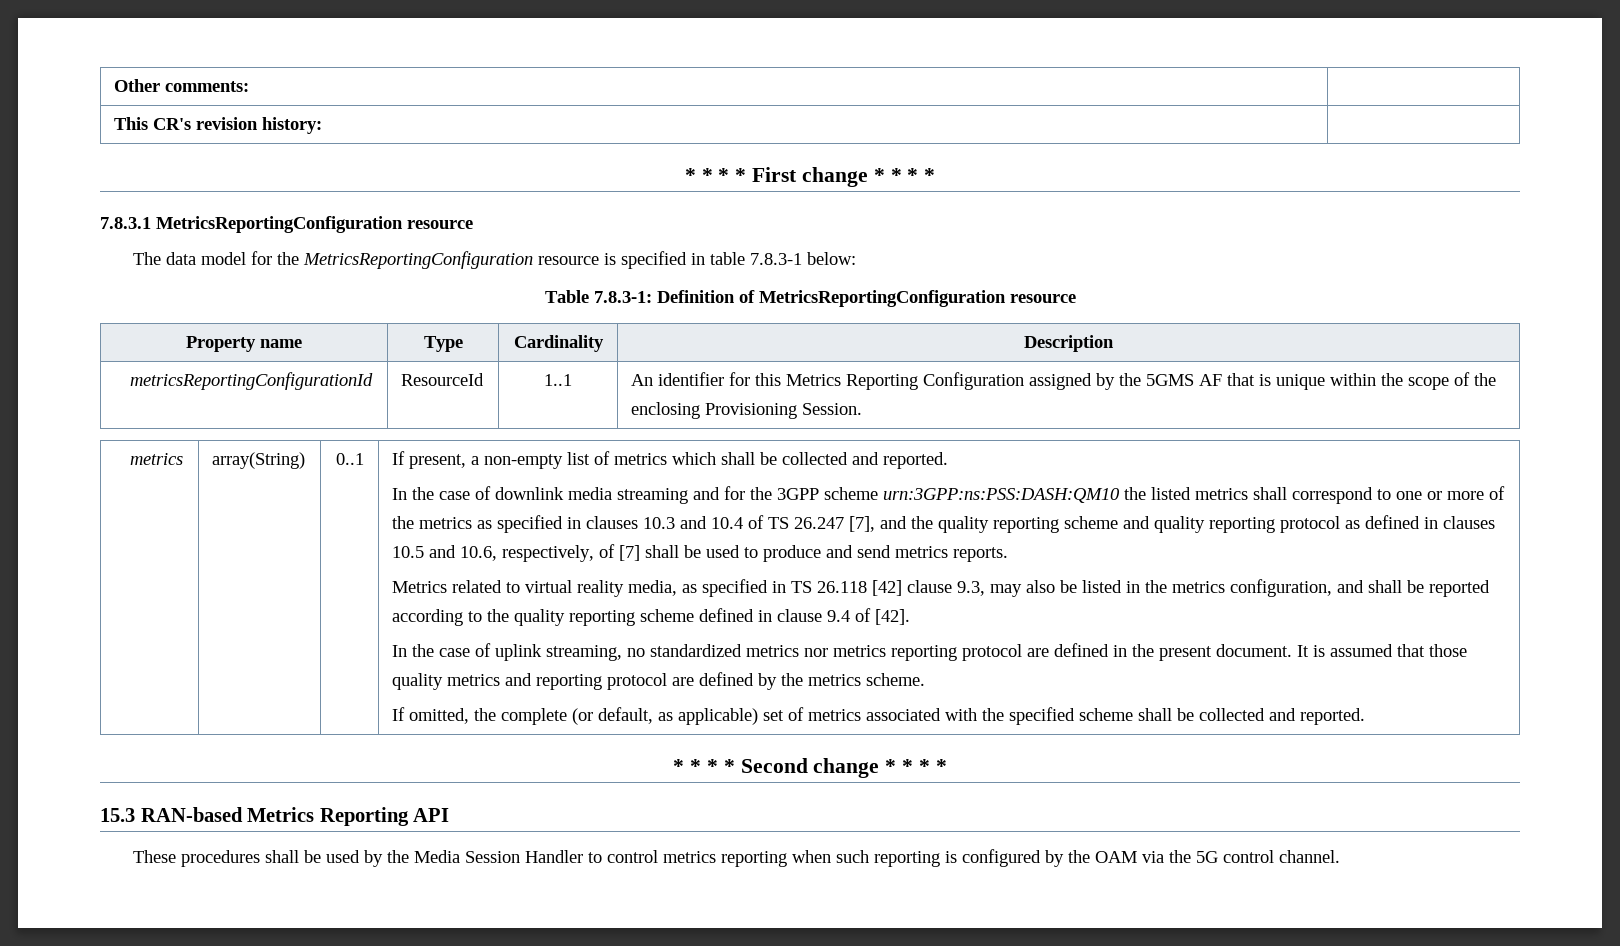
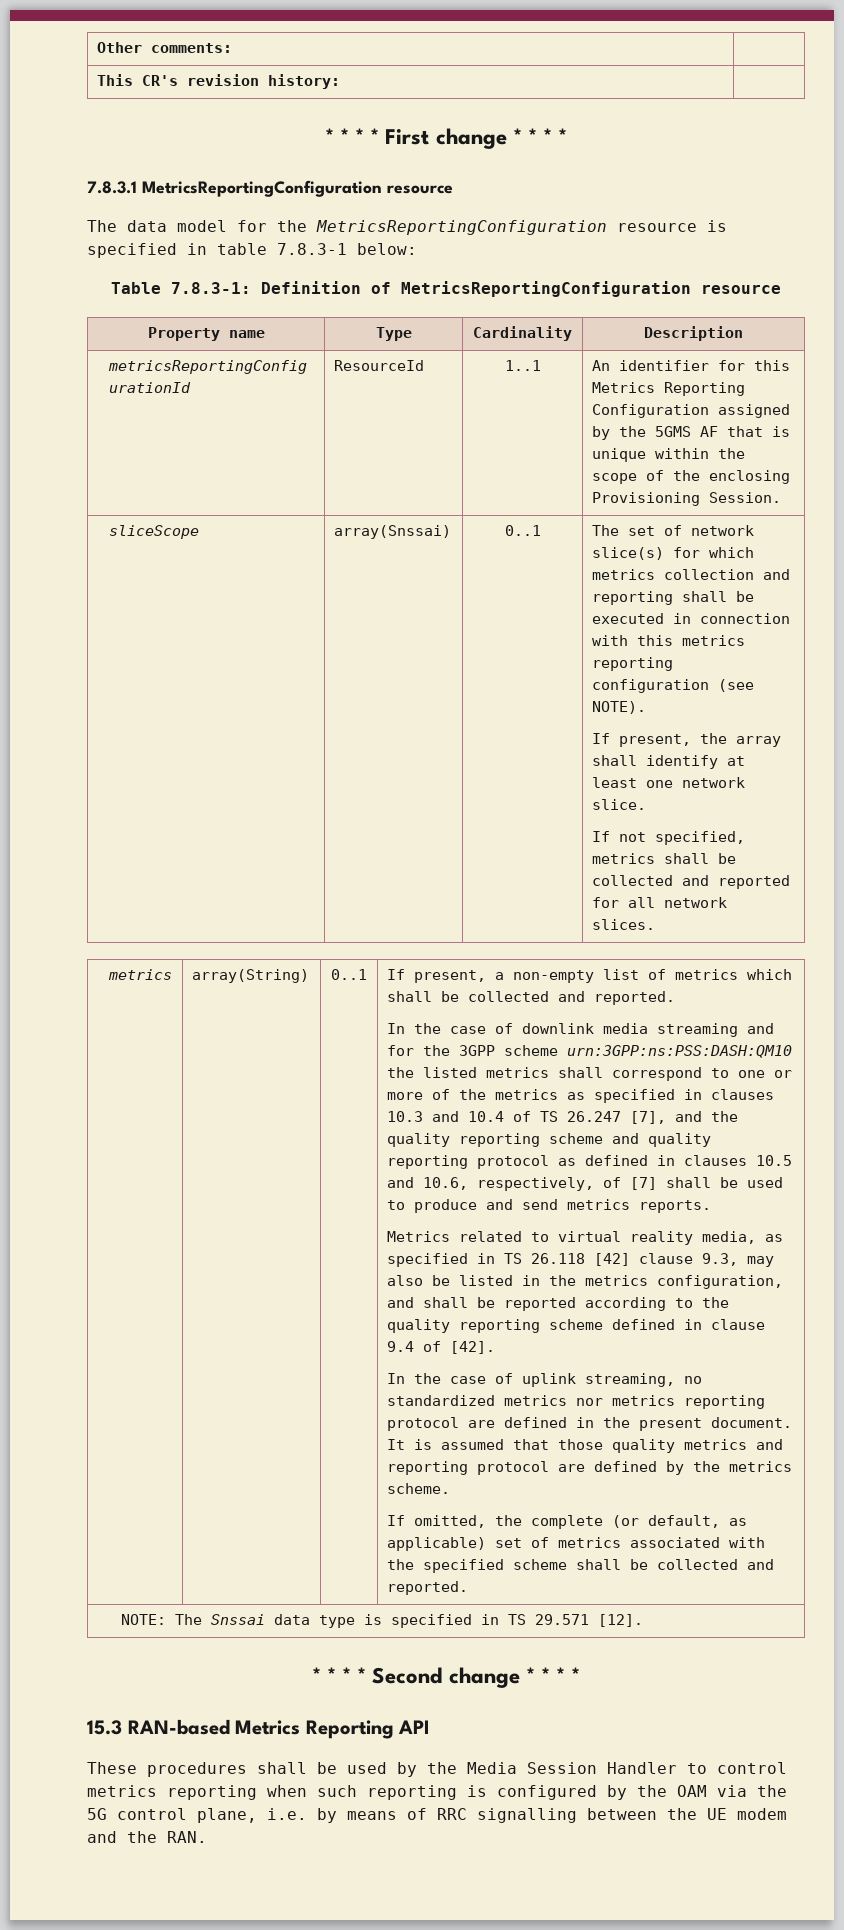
+ sliceScope | array(Snssai) | 0..1 | The set of network slice(s) for which metrics collection and reporting shall be executed in connection with this metrics reporting configuration (see NOTE).
+ If present, the array shall identify at least one network slice.
+ If not specified, metrics shall be collected and reported for all network slices.
+ NOTE: The Snssai data type is specified in TS 29.571 [12].
- These procedures shall be used by the Media Session Handler to control metrics reporting when such reporting is configured by the OAM via the 5G control channel.
+ These procedures shall be used by the Media Session Handler to control metrics reporting when such reporting is configured by the OAM via the 5G control plane, i.e. by means of RRC signalling between the UE modem and the RAN.

